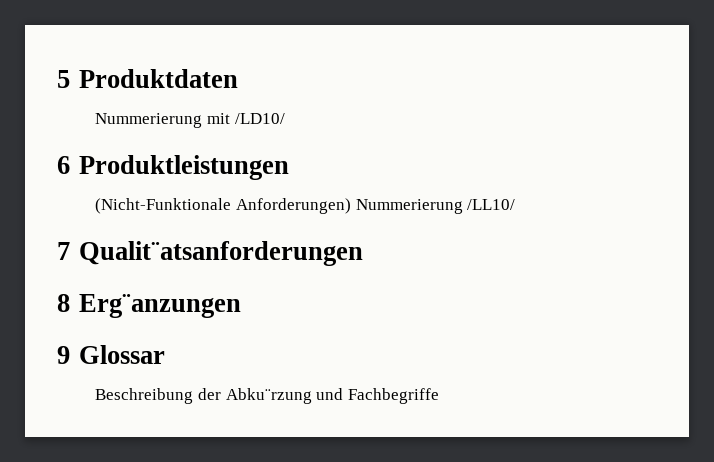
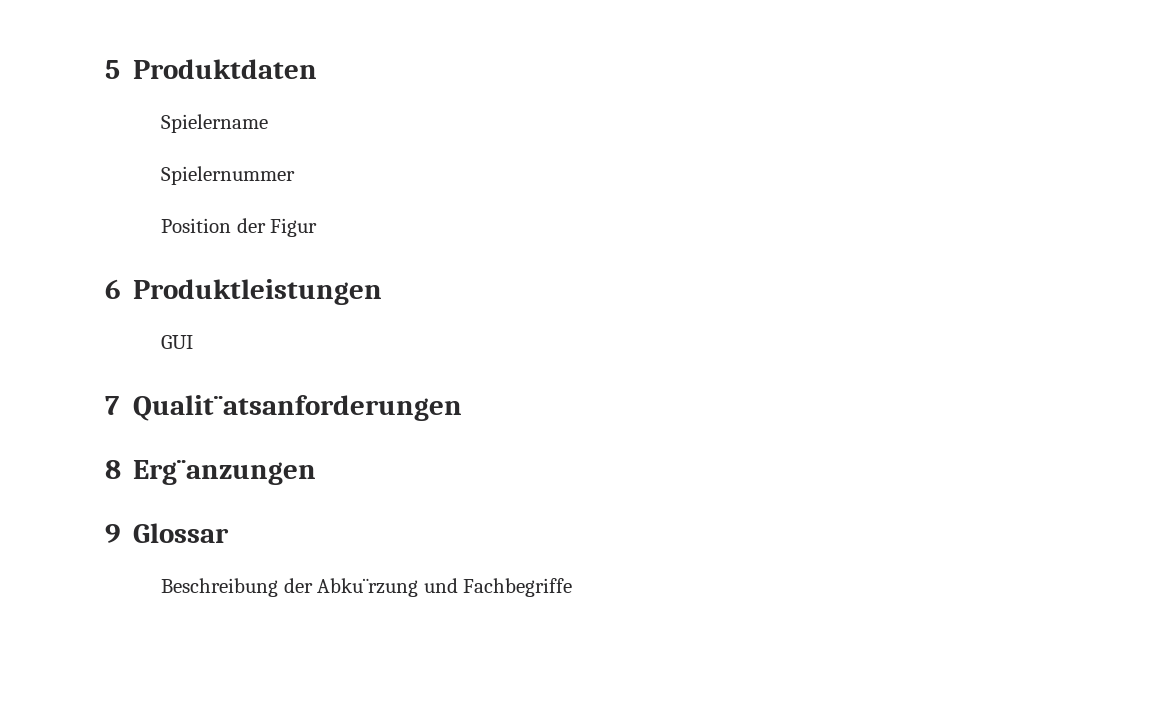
- Nummerierung mit /LD10/
+ Spielername
+ Spielernummer
+ Position der Figur
  6 Produktleistungen
- (Nicht-Funktionale Anforderungen) Nummerierung /LL10/
+ GUI

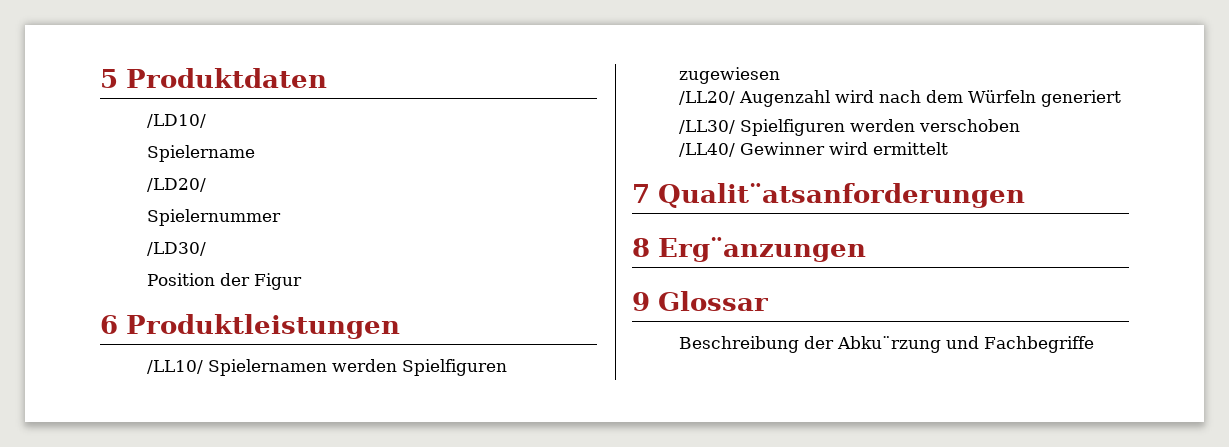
+ /LD10/
+ /LD20/
+ /LD30/
- GUI
+ /LL10/ Spielernamen werden Spielfiguren zugewiesen
+ /LL20/ Augenzahl wird nach dem Würfeln generiert
+ /LL30/ Spielfiguren werden verschoben
+ /LL40/ Gewinner wird ermittelt

